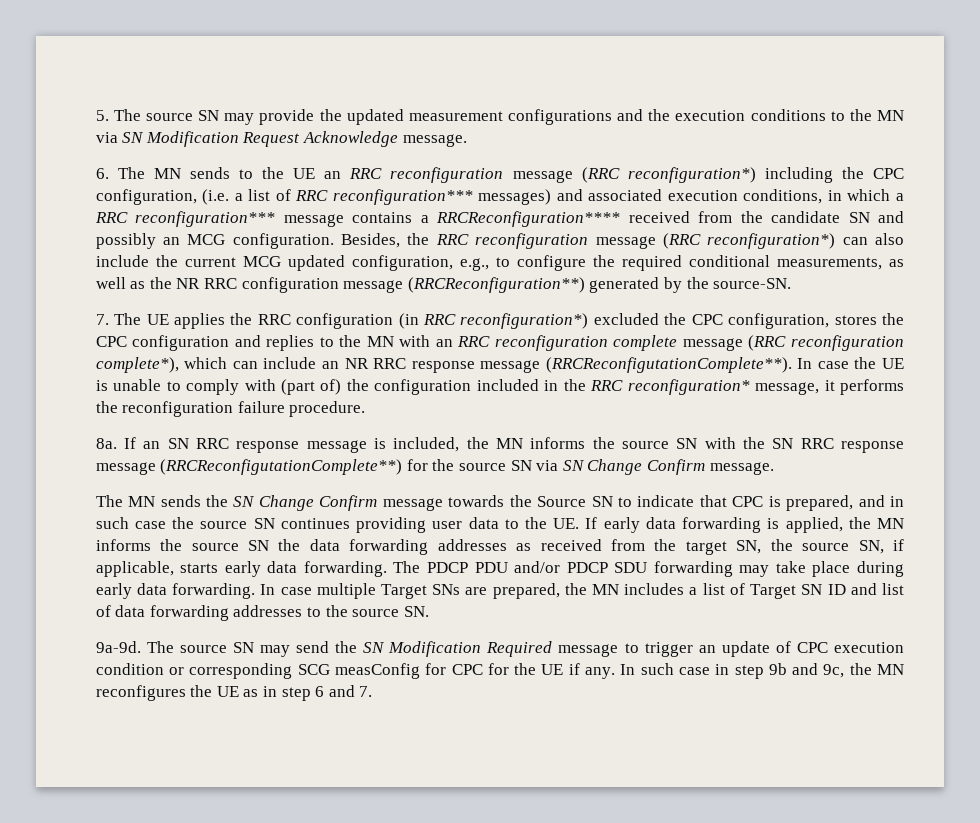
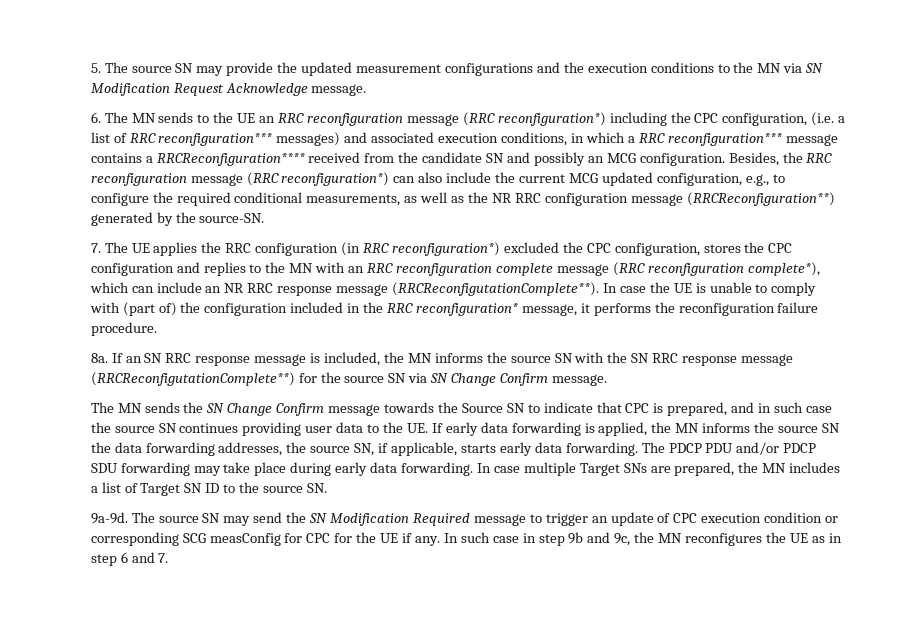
- The MN sends the SN Change Confirm message towards the Source SN to indicate that CPC is prepared, and in such case the source SN continues providing user data to the UE. If early data forwarding is applied, the MN informs the source SN the data forwarding addresses as received from the target SN, the source SN, if applicable, starts early data forwarding.
+ The MN sends the SN Change Confirm message towards the Source SN to indicate that CPC is prepared, and in such case the source SN continues providing user data to the UE. If early data forwarding is applied, the MN informs the source SN the data forwarding addresses, the source SN, if applicable, starts early data forwarding.
- In case multiple Target SNs are prepared, the MN includes a list of Target SN ID and list of data forwarding addresses to the source SN.
+ In case multiple Target SNs are prepared, the MN includes a list of Target SN ID to the source SN.

